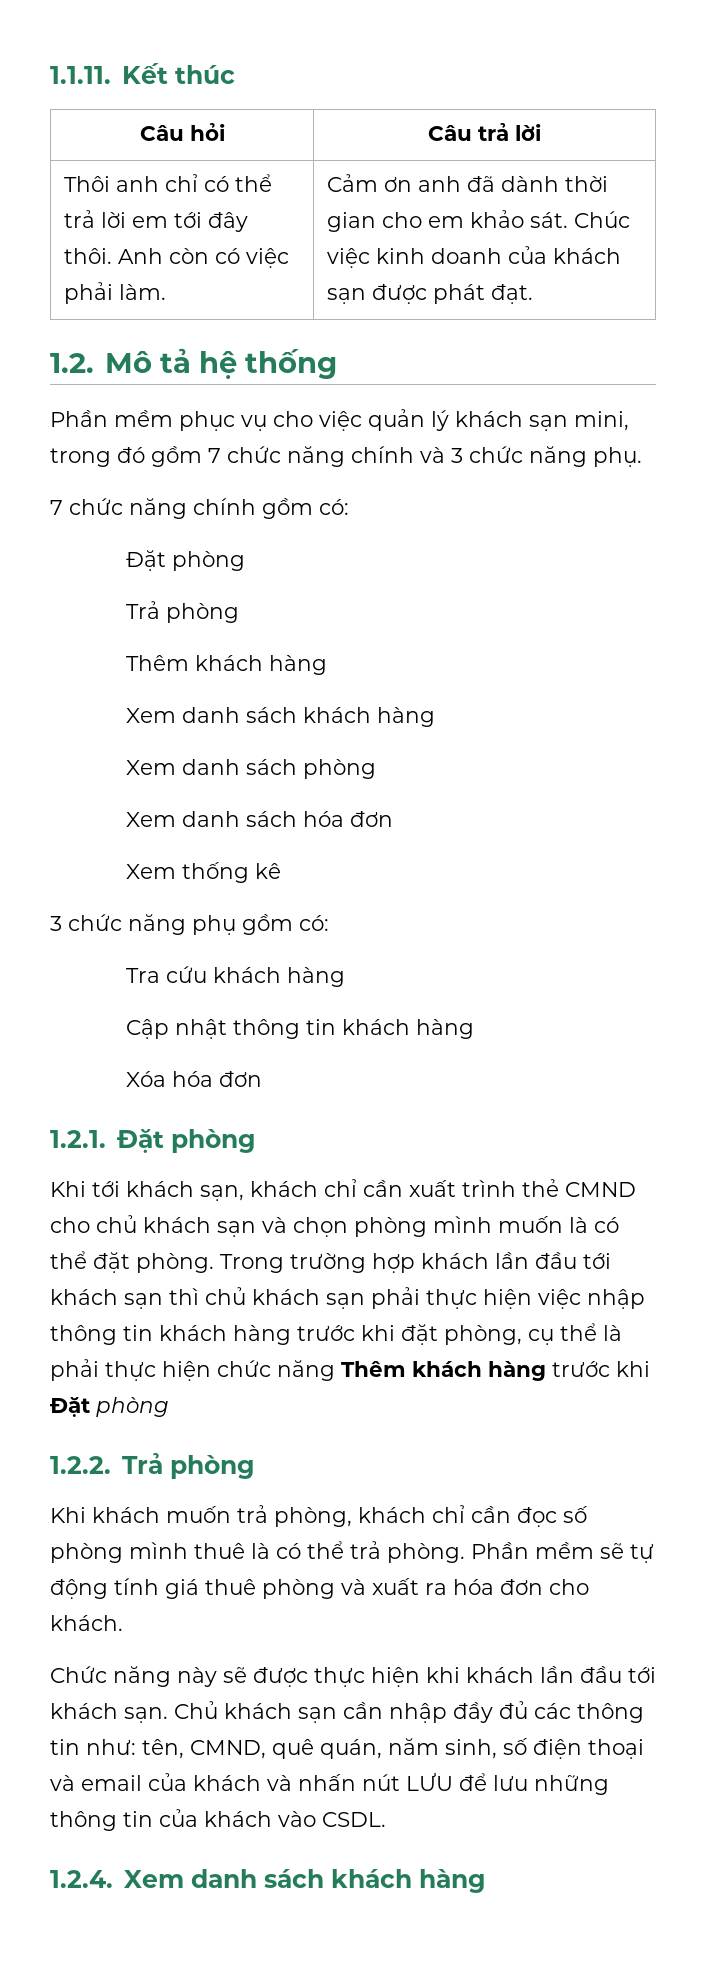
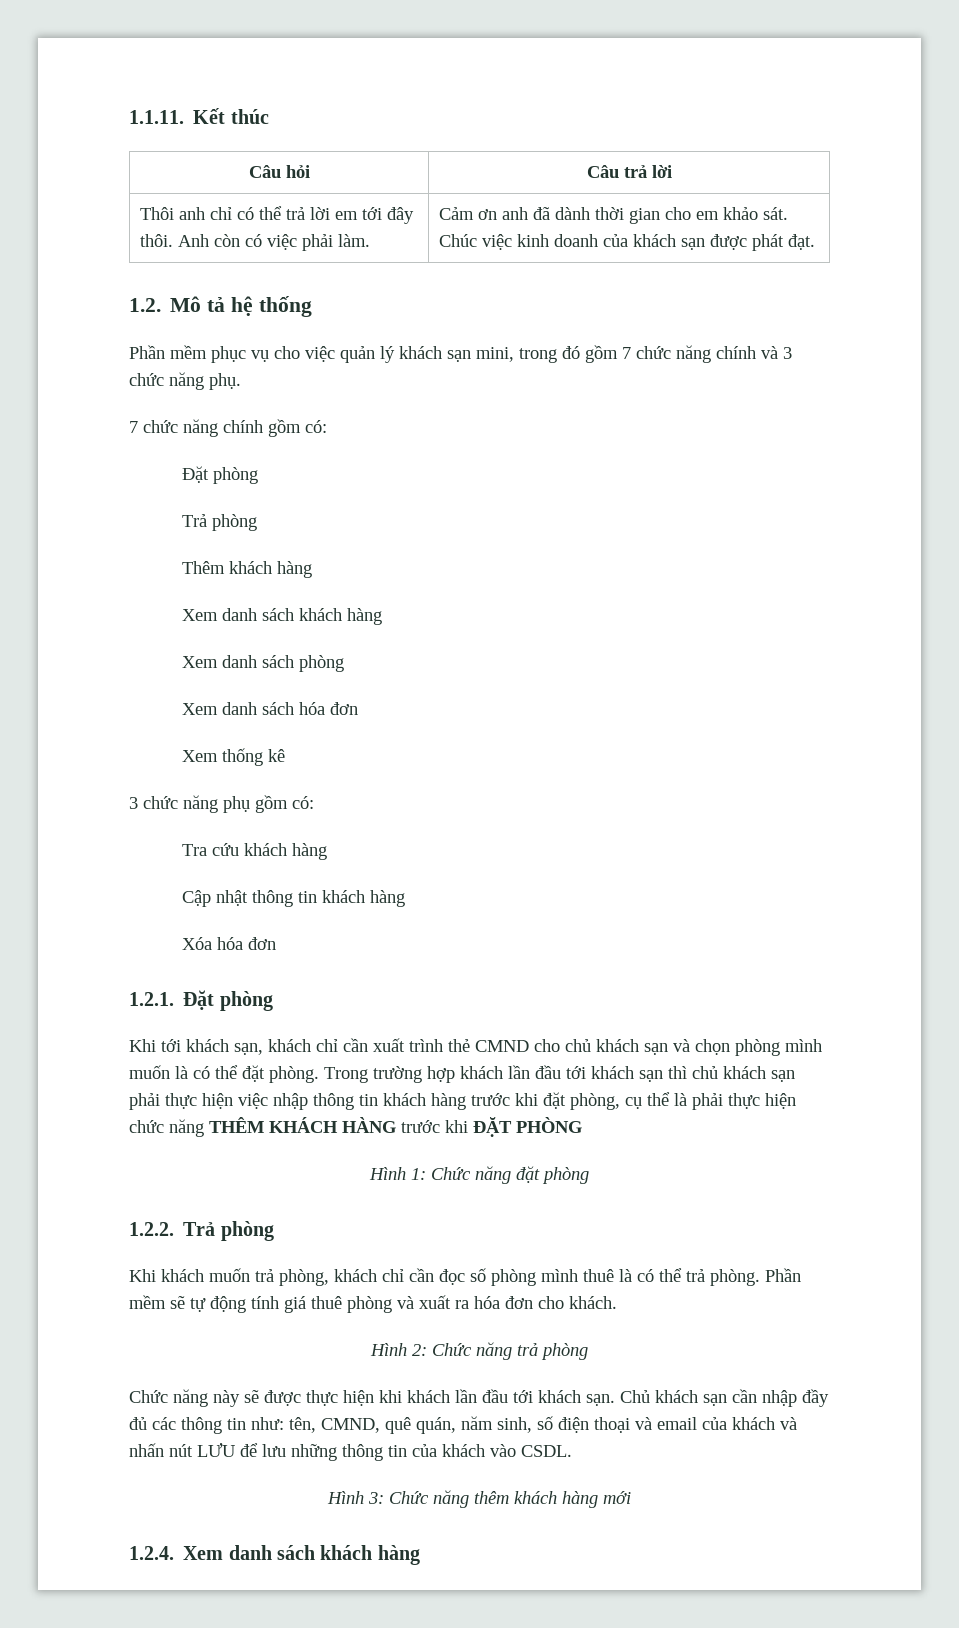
- Trong trường hợp khách lần đầu tới khách sạn thì chủ khách sạn phải thực hiện việc nhập thông tin khách hàng trước khi đặt phòng, cụ thể là phải thực hiện chức năng Thêm khách hàng trước khi Đặt phòng
+ Trong trường hợp khách lần đầu tới khách sạn thì chủ khách sạn phải thực hiện việc nhập thông tin khách hàng trước khi đặt phòng, cụ thể là phải thực hiện chức năng THÊM KHÁCH HÀNG trước khi ĐẶT PHÒNG
+ Hình 1: Chức năng đặt phòng
+ Hình 2: Chức năng trả phòng
+ Hình 3: Chức năng thêm khách hàng mới

